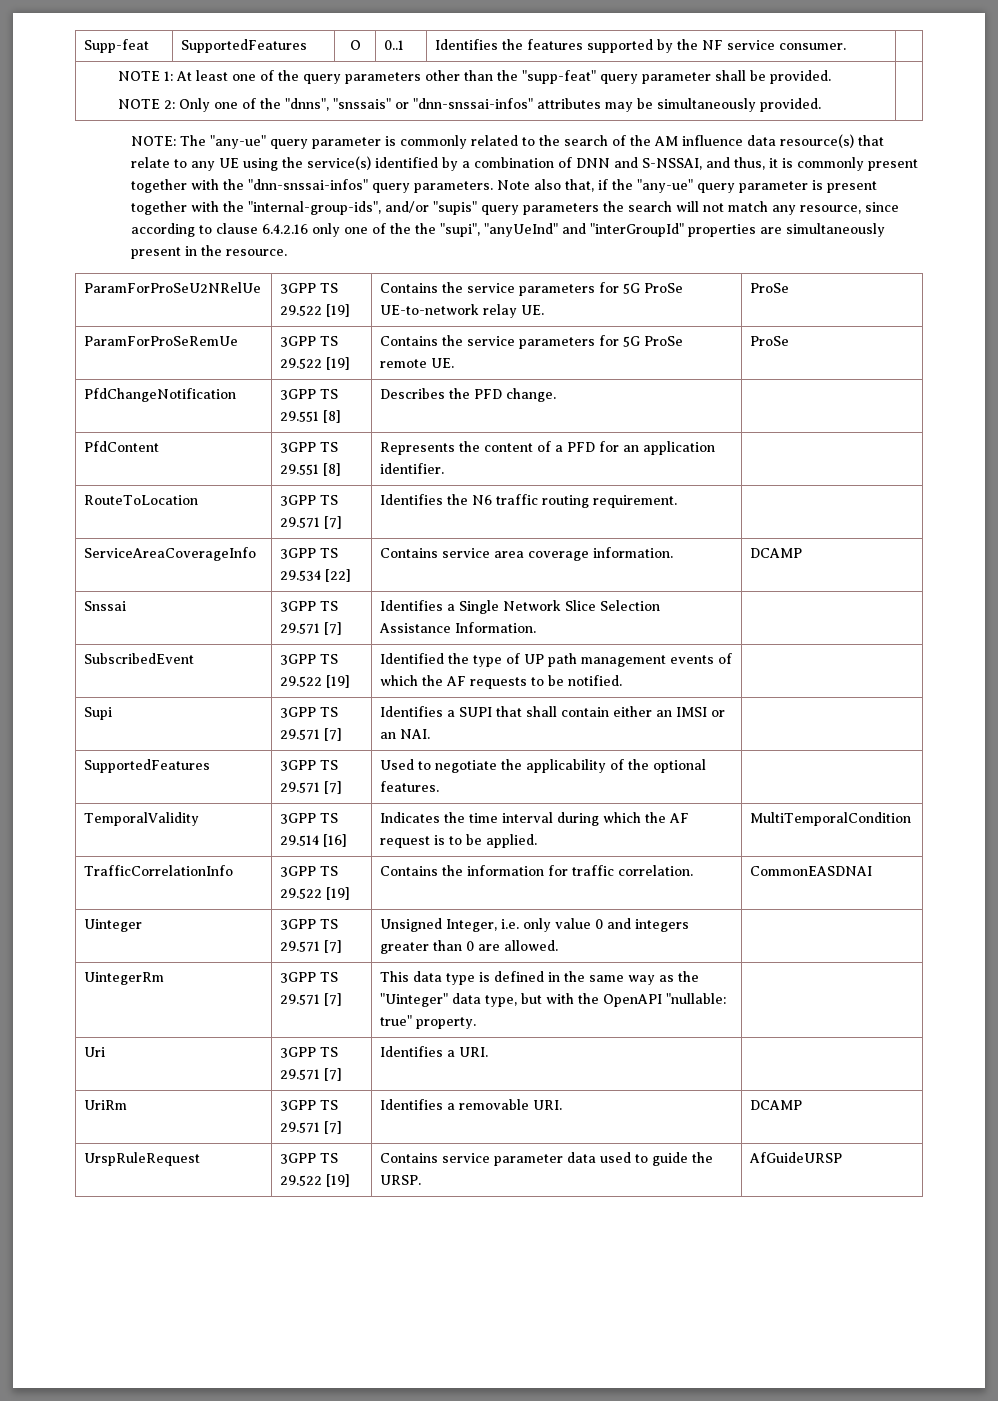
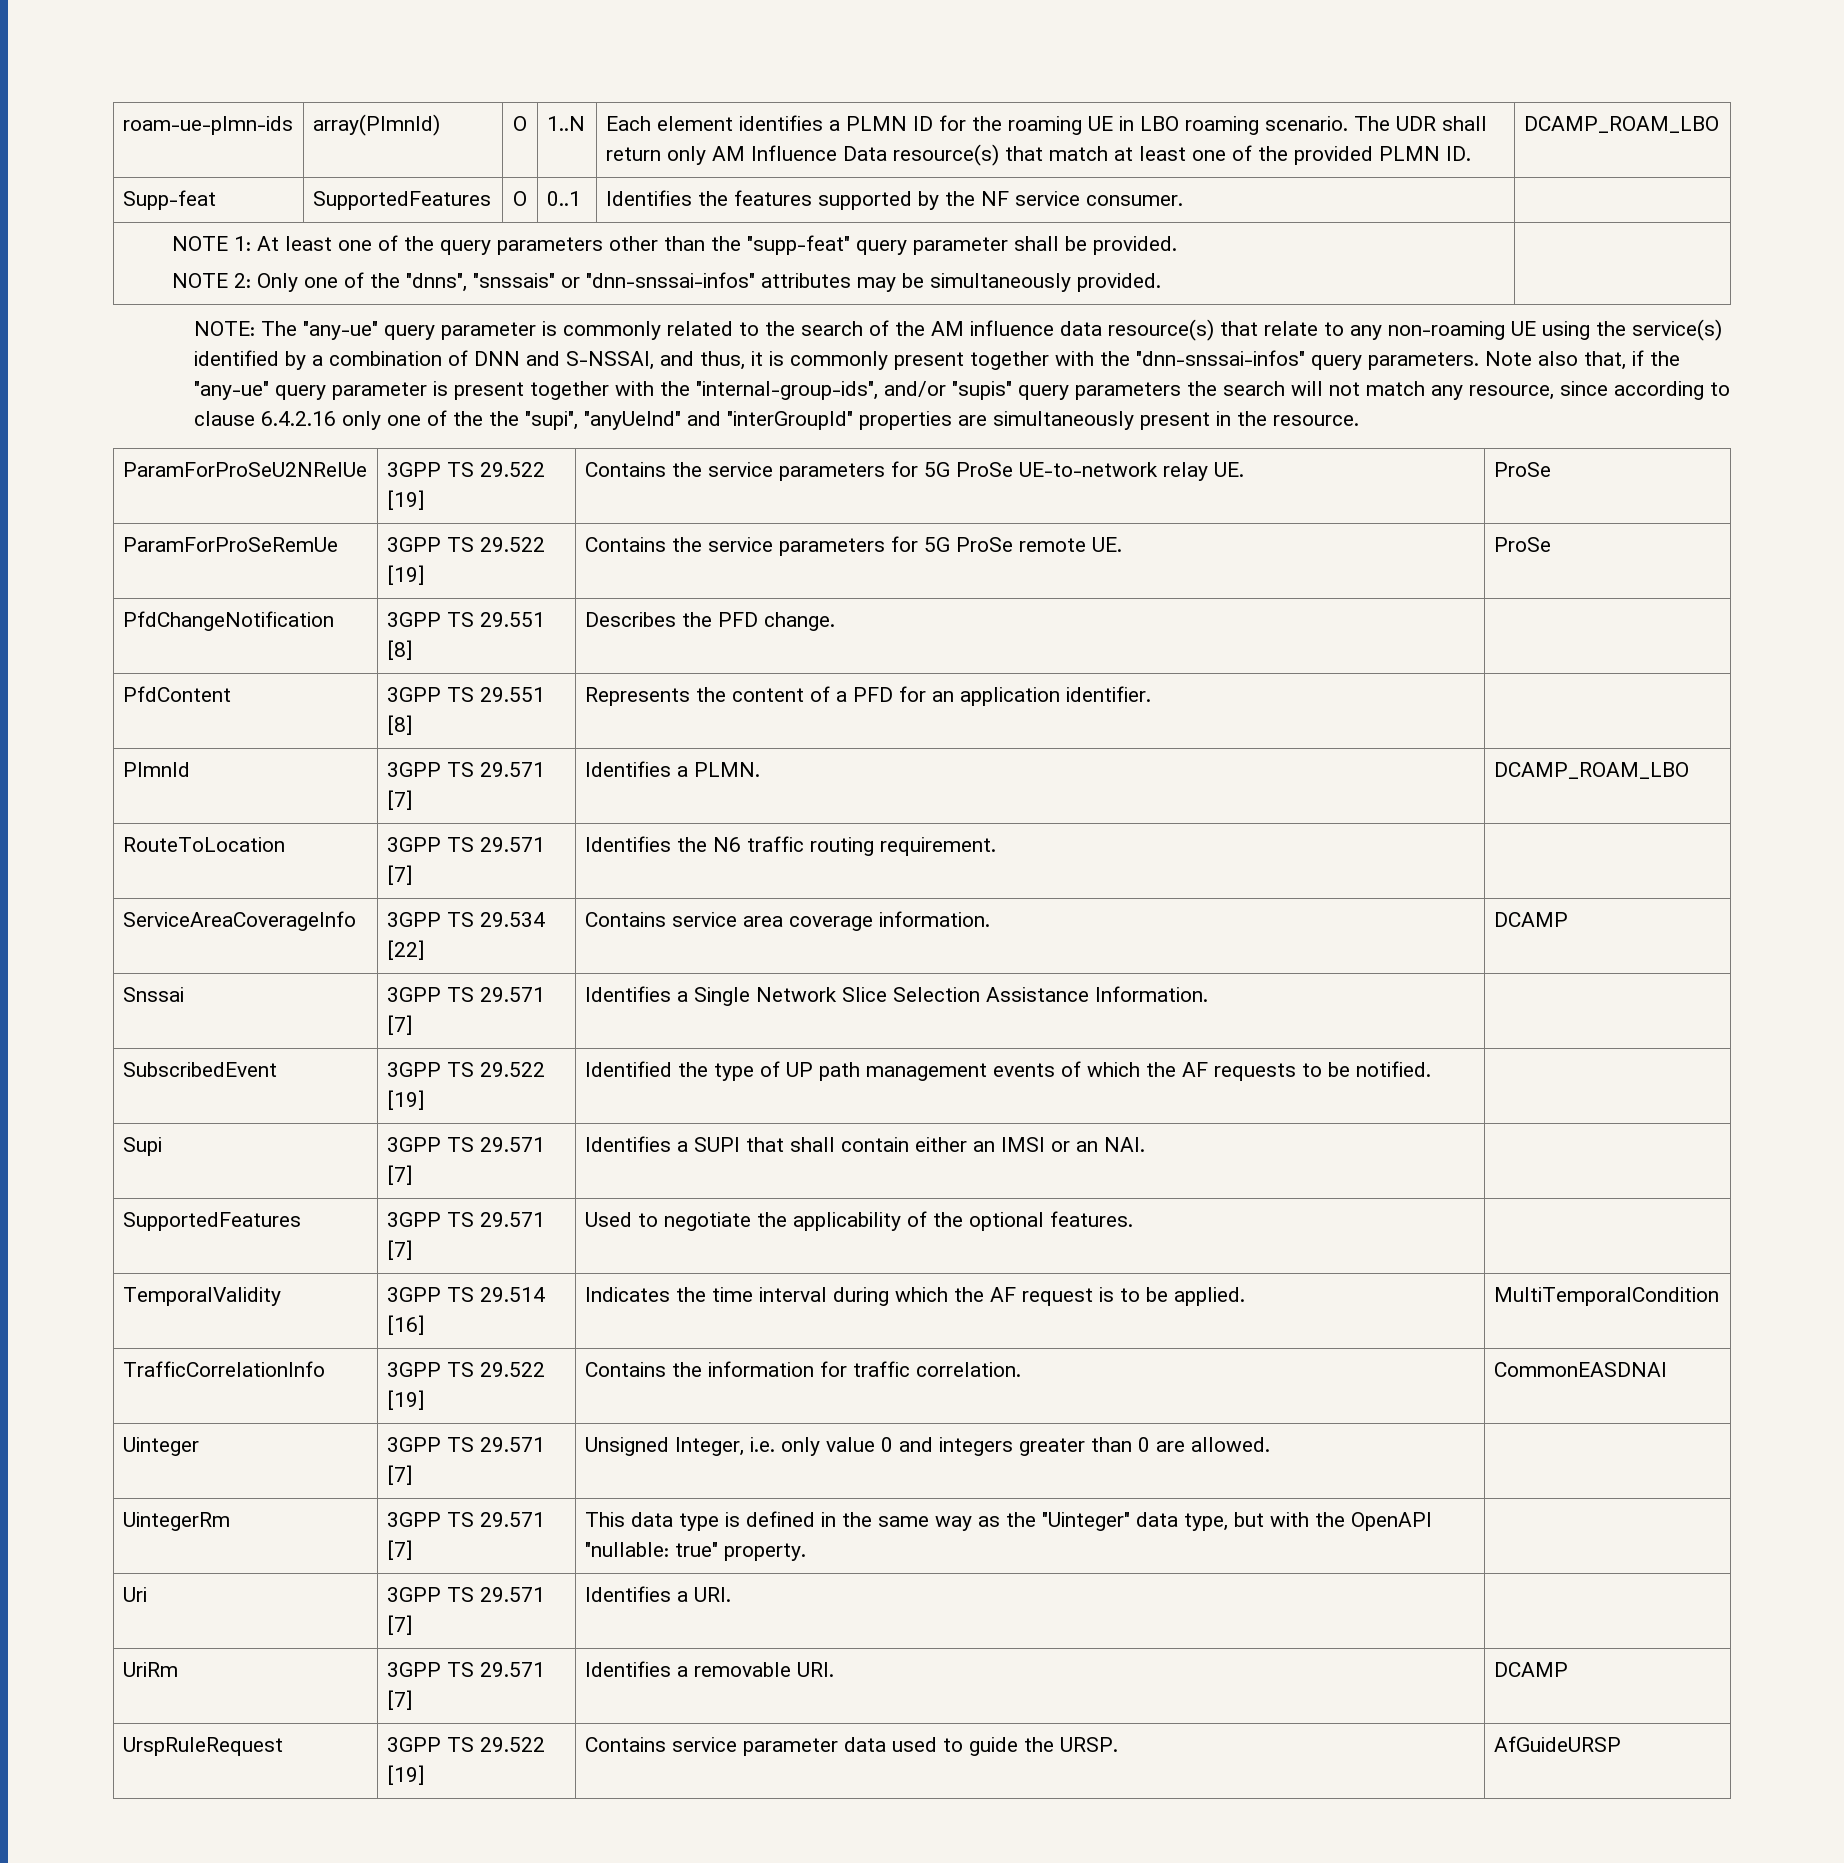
+ roam-ue-plmn-ids | array(PlmnId) | O | 1..N | Each element identifies a PLMN ID for the roaming UE in LBO roaming scenario. The UDR shall return only AM Influence Data resource(s) that match at least one of the provided PLMN ID. | DCAMP_ROAM_LBO
- NOTE: The "any-ue" query parameter is commonly related to the search of the AM influence data resource(s) that relate to any UE using the service(s) identified by a combination of DNN and S-NSSAI, and thus, it is commonly present together with the "dnn-snssai-infos" query parameters.
+ NOTE: The "any-ue" query parameter is commonly related to the search of the AM influence data resource(s) that relate to any non-roaming UE using the service(s) identified by a combination of DNN and S-NSSAI, and thus, it is commonly present together with the "dnn-snssai-infos" query parameters.
+ PlmnId | 3GPP TS 29.571 [7] | Identifies a PLMN. | DCAMP_ROAM_LBO

